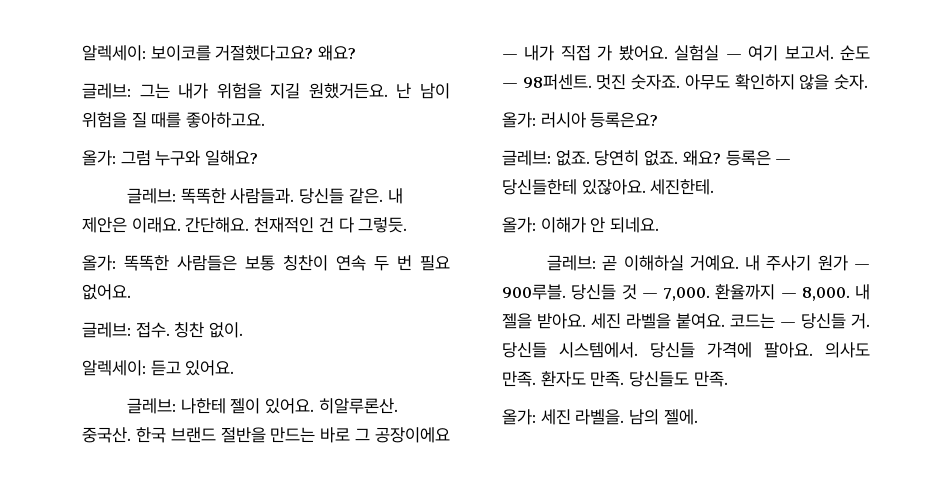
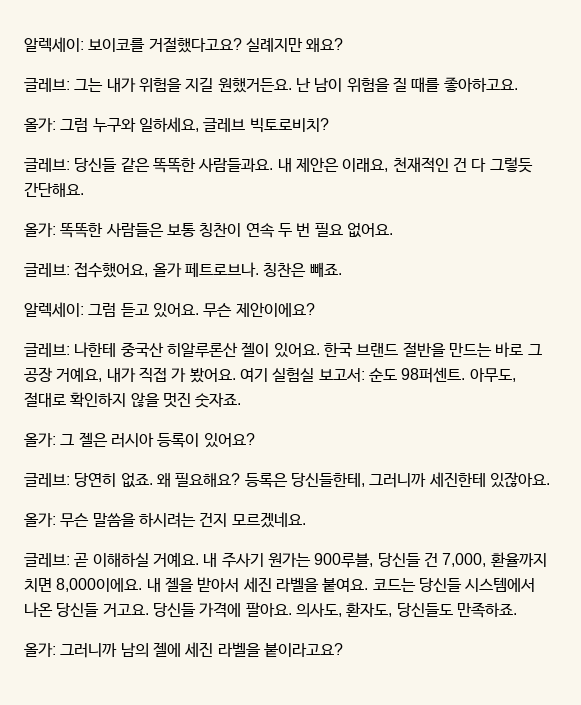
- 알렉세이: 보이코를 거절했다고요? 왜요?
+ 알렉세이: 보이코를 거절했다고요? 실례지만 왜요?
- 올가: 그럼 누구와 일해요?
- 글레브: 똑똑한 사람들과. 당신들 같은. 내 제안은 이래요. 간단해요. 천재적인 건 다 그렇듯.
+ 올가: 그럼 누구와 일하세요, 글레브 빅토로비치?
+ 글레브: 당신들 같은 똑똑한 사람들과요. 내 제안은 이래요, 천재적인 건 다 그렇듯 간단해요.
- 글레브: 접수. 칭찬 없이.
- 알렉세이: 듣고 있어요.
+ 글레브: 접수했어요, 올가 페트로브나. 칭찬은 빼죠.
+ 알렉세이: 그럼 듣고 있어요. 무슨 제안이에요?
- 글레브: 나한테 젤이 있어요. 히알루론산. 중국산.
+ 글레브: 나한테 중국산 히알루론산 젤이 있어요.
- 한국 브랜드 절반을 만드는 바로 그 공장이에요 — 내가 직접 가 봤어요.
+ 한국 브랜드 절반을 만드는 바로 그 공장 거예요, 내가 직접 가 봤어요.
- 실험실 — 여기 보고서. 순도 — 98퍼센트. 멋진 숫자죠. 아무도 확인하지 않을 숫자.
- 올가: 러시아 등록은요?
- 글레브: 없죠. 당연히 없죠.
+ 여기 실험실 보고서: 순도 98퍼센트. 아무도, 절대로 확인하지 않을 멋진 숫자죠.
+ 올가: 그 젤은 러시아 등록이 있어요?
+ 글레브: 당연히 없죠.
- 왜요? 등록은 — 당신들한테 있잖아요. 세진한테.
- 올가: 이해가 안 되네요.
+ 왜 필요해요? 등록은 당신들한테, 그러니까 세진한테 있잖아요.
+ 올가: 무슨 말씀을 하시려는 건지 모르겠네요.
- 내 주사기 원가 — 900루블. 당신들 것 — 7,000. 환율까지 — 8,000.
+ 내 주사기 원가는 900루블, 당신들 건 7,000, 환율까지 치면 8,000이에요.
- 내 젤을 받아요. 세진 라벨을 붙여요.
+ 내 젤을 받아서 세진 라벨을 붙여요.
- 코드는 — 당신들 거. 당신들 시스템에서. 당신들 가격에 팔아요. 의사도 만족. 환자도 만족. 당신들도 만족.
- 올가: 세진 라벨을. 남의 젤에.
+ 코드는 당신들 시스템에서 나온 당신들 거고요. 당신들 가격에 팔아요. 의사도, 환자도, 당신들도 만족하죠.
+ 올가: 그러니까 남의 젤에 세진 라벨을 붙이라고요?

